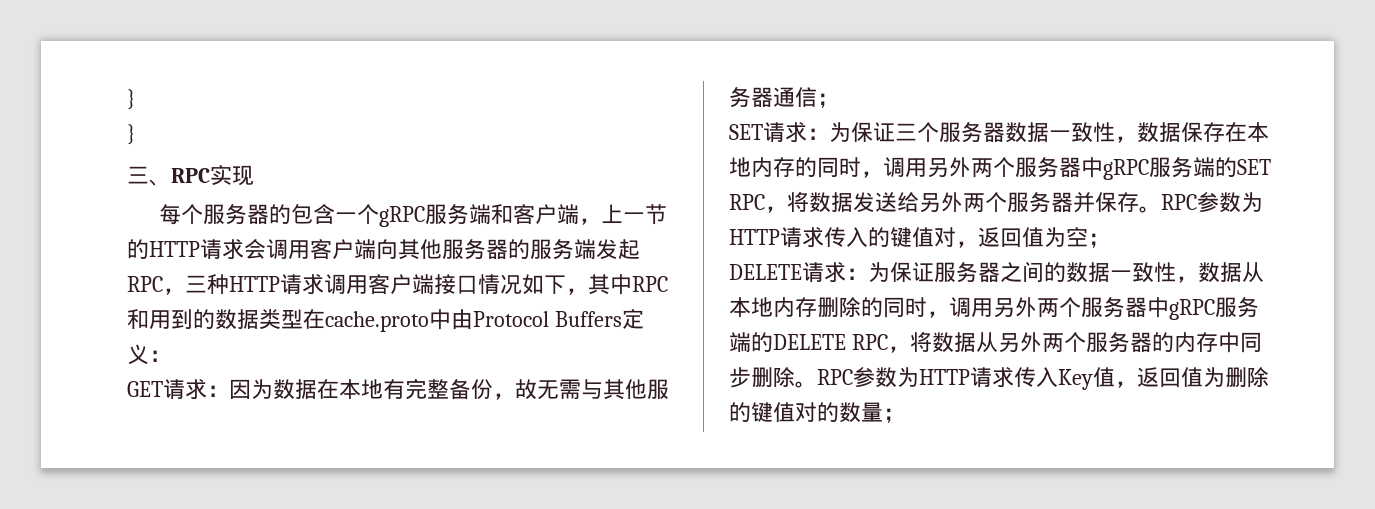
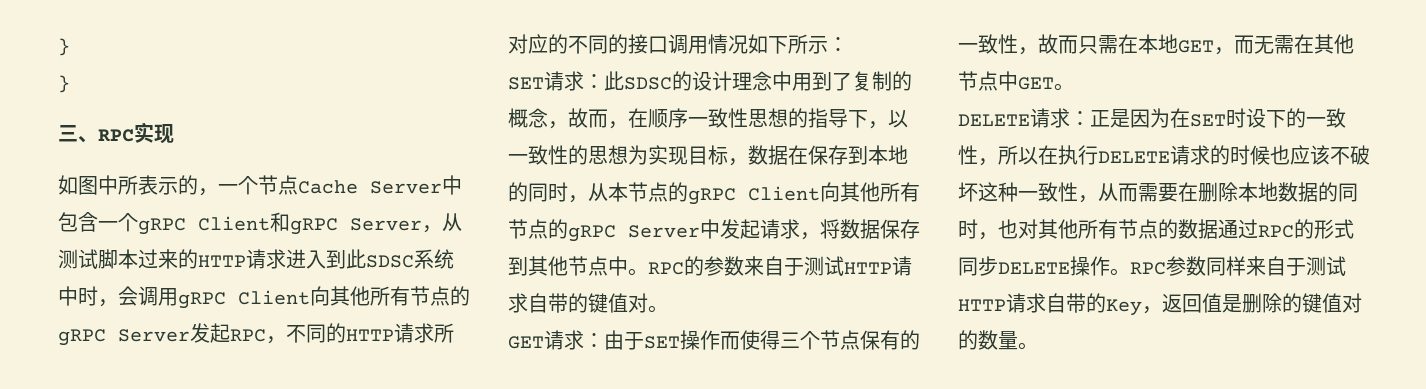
- 每个服务器的包含一个gRPC服务端和客户端，上一节的HTTP请求会调用客户端向其他服务器的服务端发起RPC，三种HTTP请求调用客户端接口情况如下，其中RPC和用到的数据类型在cache.proto中由Protocol Buffers定义：
- GET请求：因为数据在本地有完整备份，故无需与其他服务器通信；
- SET请求：为保证三个服务器数据一致性，数据保存在本地内存的同时，调用另外两个服务器中gRPC服务端的SET RPC，将数据发送给另外两个服务器并保存。RPC参数为HTTP请求传入的键值对，返回值为空；
- DELETE请求：为保证服务器之间的数据一致性，数据从本地内存删除的同时，调用另外两个服务器中gRPC服务端的DELETE RPC，将数据从另外两个服务器的内存中同步删除。RPC参数为HTTP请求传入Key值，返回值为删除的键值对的数量；
+ 如图中所表示的，一个节点Cache Server中包含一个gRPC Client和gRPC Server，从测试脚本过来的HTTP请求进入到此SDSC系统中时，会调用gRPC Client向其他所有节点的gRPC Server发起RPC，不同的HTTP请求所对应的不同的接口调用情况如下所示：
+ SET请求：此SDSC的设计理念中用到了复制的概念，故而，在顺序一致性思想的指导下，以一致性的思想为实现目标，数据在保存到本地的同时，从本节点的gRPC Client向其他所有节点的gRPC Server中发起请求，将数据保存到其他节点中。RPC的参数来自于测试HTTP请求自带的键值对。
+ GET请求：由于SET操作而使得三个节点保有的一致性，故而只需在本地GET，而无需在其他节点中GET。
+ DELETE请求：正是因为在SET时设下的一致性，所以在执行DELETE请求的时候也应该不破坏这种一致性，从而需要在删除本地数据的同时，也对其他所有节点的数据通过RPC的形式同步DELETE操作。RPC参数同样来自于测试HTTP请求自带的Key，返回值是删除的键值对的数量。

